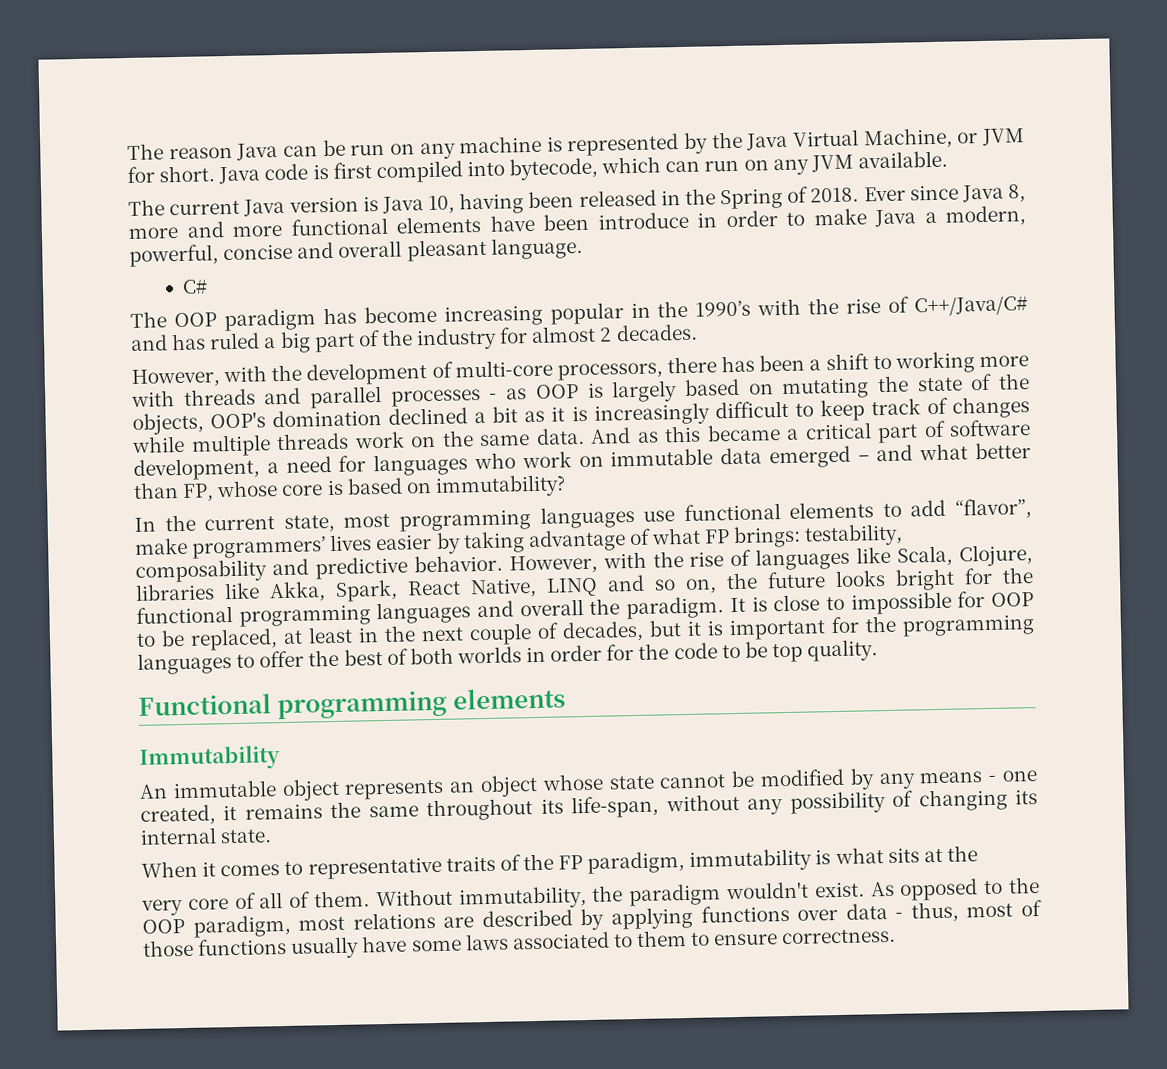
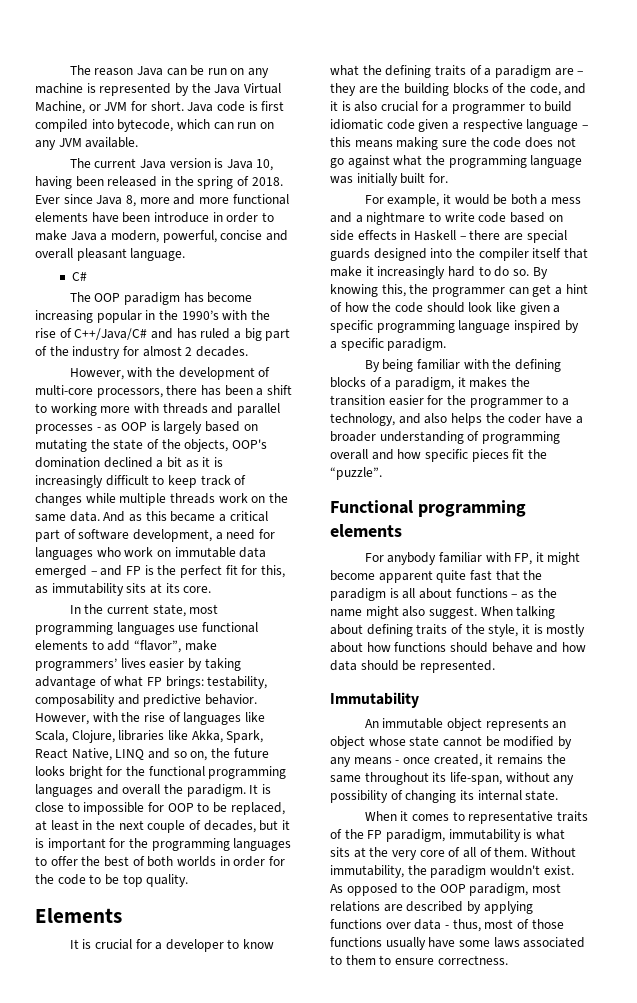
- The current Java version is Java 10, having been released in the Spring of 2018.
+ The current Java version is Java 10, having been released in the spring of 2018.
- And as this became a critical part of software development, a need for languages who work on immutable data emerged – and what better than FP, whose core is based on immutability?
+ And as this became a critical part of software development, a need for languages who work on immutable data emerged – and FP is the perfect fit for this, as immutability sits at its core.
+ Elements
+ It is crucial for a developer to know what the defining traits of a paradigm are – they are the building blocks of the code, and it is also crucial for a programmer to build idiomatic code given a respective language – this means making sure the code does not go against what the programming language was initially built for.
+ For example, it would be both a mess and a nightmare to write code based on side effects in Haskell – there are special guards designed into the compiler itself that make it increasingly hard to do so. By knowing this, the programmer can get a hint of how the code should look like given a specific programming language inspired by a specific paradigm.
+ By being familiar with the defining blocks of a paradigm, it makes the transition easier for the programmer to a technology, and also helps the coder have a broader understanding of programming overall and how specific pieces fit the “puzzle”.
  Functional programming elements
+ For anybody familiar with FP, it might become apparent quite fast that the paradigm is all about functions – as the name might also suggest. When talking about defining traits of the style, it is mostly about how functions should behave and how data should be represented.
- An immutable object represents an object whose state cannot be modified by any means - one created, it remains the same throughout its life-span, without any possibility of changing its internal state.
+ An immutable object represents an object whose state cannot be modified by any means - once created, it remains the same throughout its life-span, without any possibility of changing its internal state.
- When it comes to representative traits of the FP paradigm, immutability is what sits at the
- very core of all of them.
+ When it comes to representative traits of the FP paradigm, immutability is what sits at the very core of all of them.

